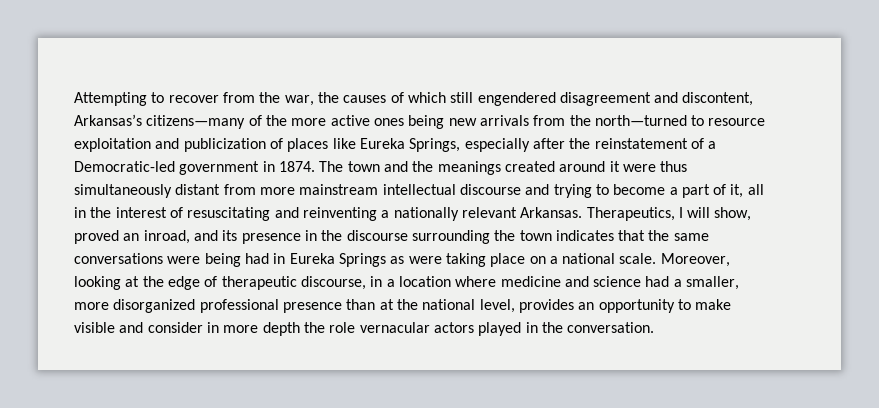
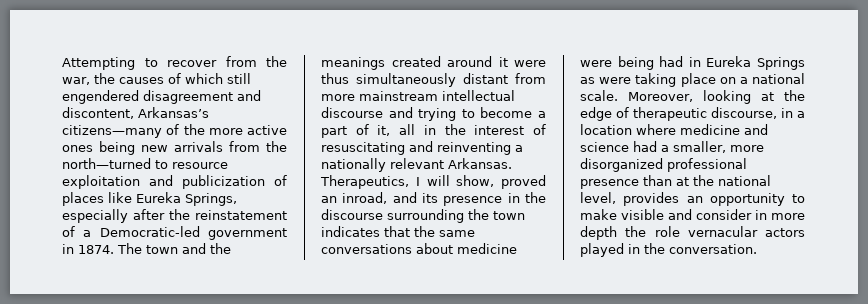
- Therapeutics, I will show, proved an inroad, and its presence in the discourse surrounding the town indicates that the same conversations were being had in Eureka Springs as were taking place on a national scale.
+ Therapeutics, I will show, proved an inroad, and its presence in the discourse surrounding the town indicates that the same conversations about medicine were being had in Eureka Springs as were taking place on a national scale.

